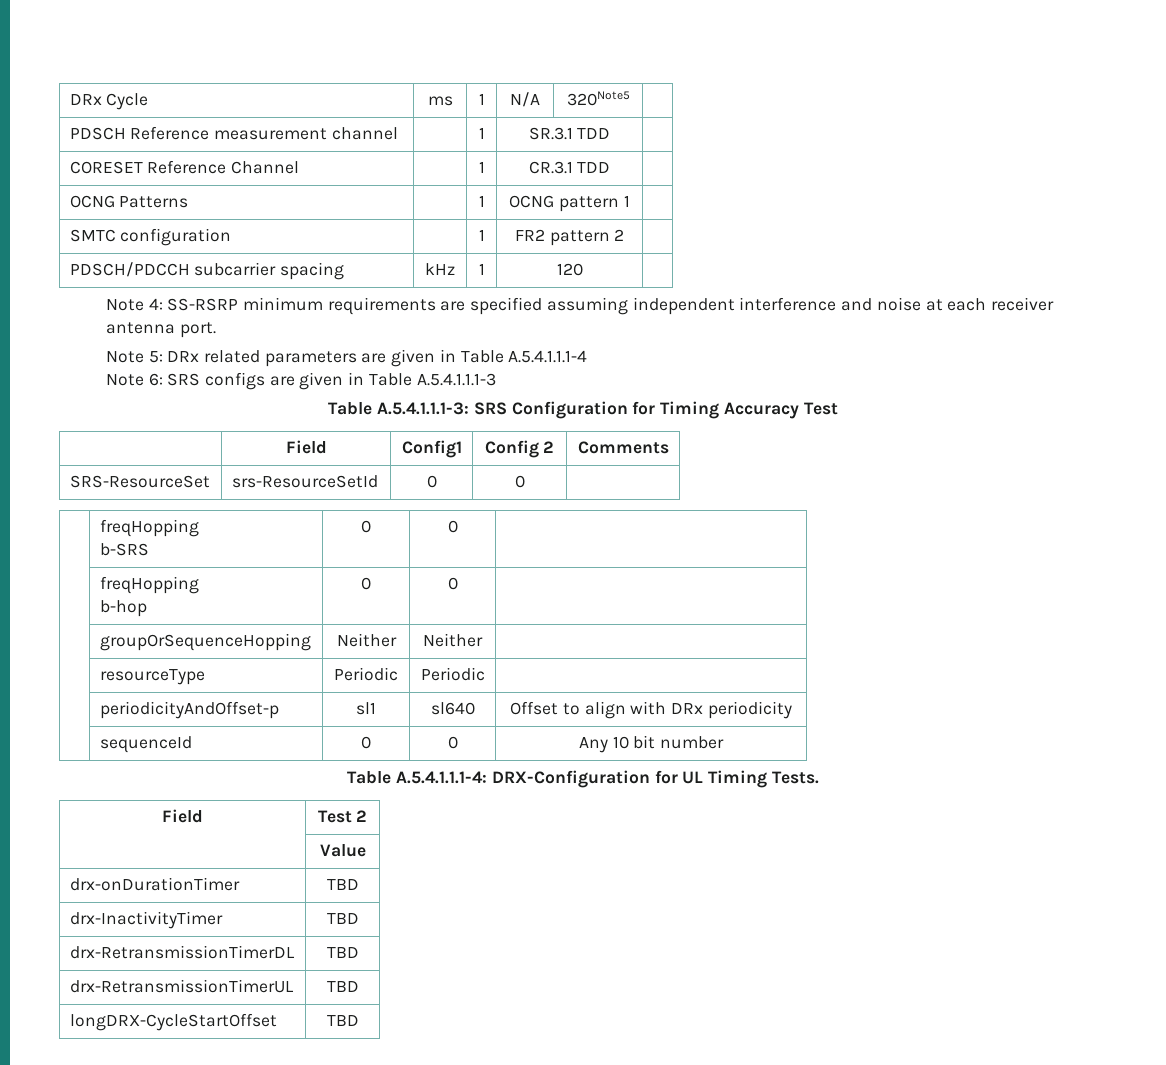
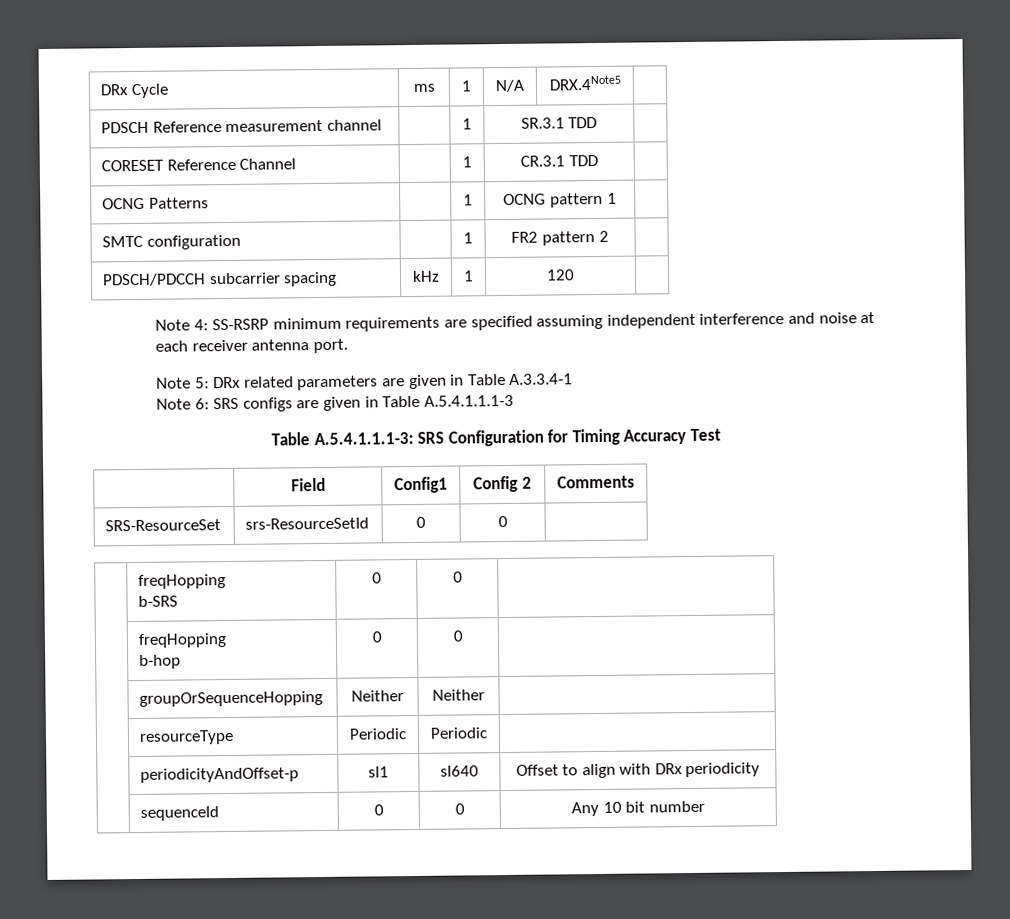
- DRx Cycle | ms | 1 | N/A | 320Note5 |
+ DRx Cycle | ms | 1 | N/A | DRX.4Note5 |
- Note 5: DRx related parameters are given in Table A.5.4.1.1.1-4
+ Note 5: DRx related parameters are given in Table A.3.3.4-1
- Table A.5.4.1.1.1-4: DRX-Configuration for UL Timing Tests.
- Field | Test 2
- | Value
- drx-onDurationTimer | TBD
- drx-InactivityTimer | TBD
- drx-RetransmissionTimerDL | TBD
- drx-RetransmissionTimerUL | TBD
- longDRX-CycleStartOffset | TBD

